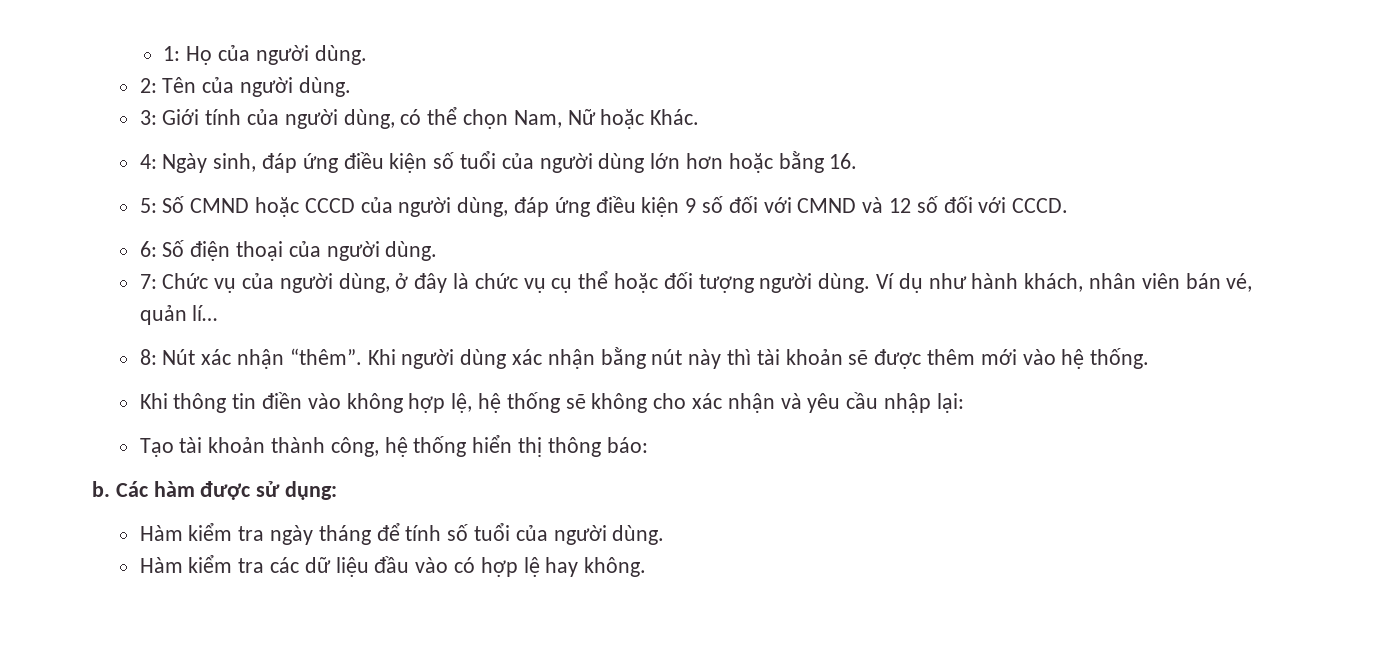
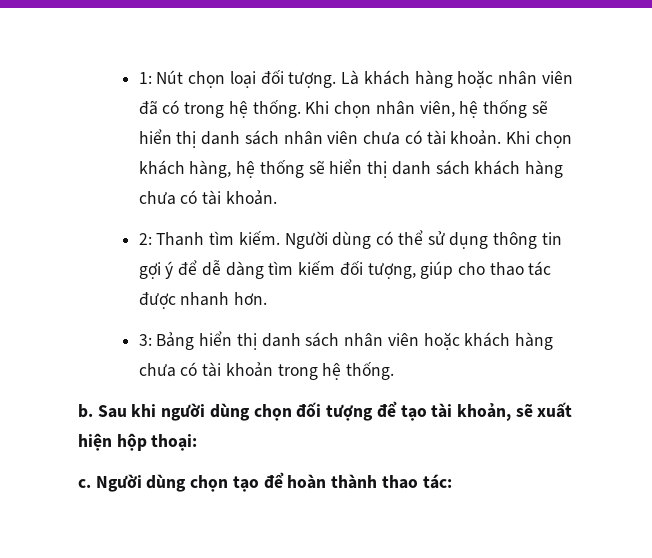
- 1: Họ của người dùng.
- 2: Tên của người dùng.
- 3: Giới tính của người dùng, có thể chọn Nam, Nữ hoặc Khác.
- 4: Ngày sinh, đáp ứng điều kiện số tuổi của người dùng lớn hơn hoặc bằng 16.
- 5: Số CMND hoặc CCCD của người dùng, đáp ứng điều kiện 9 số đối với CMND và 12 số đối với CCCD.
- 6: Số điện thoại của người dùng.
- 7: Chức vụ của người dùng, ở đây là chức vụ cụ thể hoặc đối tượng người dùng. Ví dụ như hành khách, nhân viên bán vé, quản lí…
- 8: Nút xác nhận “thêm”. Khi người dùng xác nhận bằng nút này thì tài khoản sẽ được thêm mới vào hệ thống.
- Khi thông tin điền vào không hợp lệ, hệ thống sẽ không cho xác nhận và yêu cầu nhập lại:
- Tạo tài khoản thành công, hệ thống hiển thị thông báo:
- b. Các hàm được sử dụng:
- Hàm kiểm tra ngày tháng để tính số tuổi của người dùng.
- Hàm kiểm tra các dữ liệu đầu vào có hợp lệ hay không.
+ 1: Nút chọn loại đối tượng. Là khách hàng hoặc nhân viên đã có trong hệ thống. Khi chọn nhân viên, hệ thống sẽ hiển thị danh sách nhân viên chưa có tài khoản. Khi chọn khách hàng, hệ thống sẽ hiển thị danh sách khách hàng chưa có tài khoản.
+ 2: Thanh tìm kiếm. Người dùng có thể sử dụng thông tin gợi ý để dễ dàng tìm kiếm đối tượng, giúp cho thao tác được nhanh hơn.
+ 3: Bảng hiển thị danh sách nhân viên hoặc khách hàng chưa có tài khoản trong hệ thống.
+ b. Sau khi người dùng chọn đối tượng để tạo tài khoản, sẽ xuất hiện hộp thoại:
+ c. Người dùng chọn tạo để hoàn thành thao tác:

